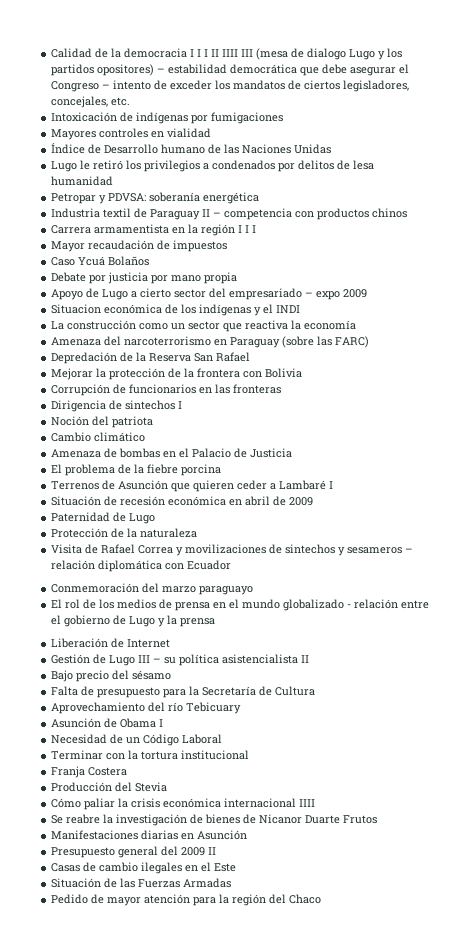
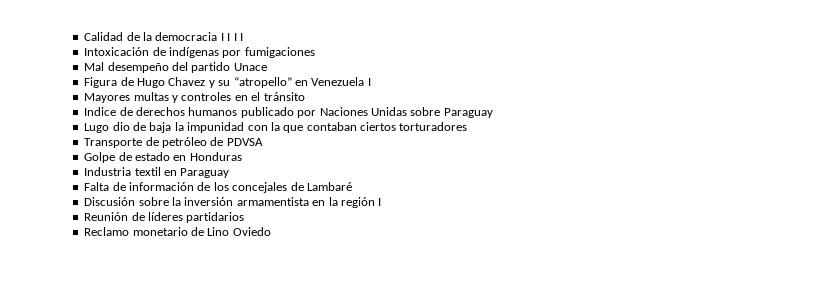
- Calidad de la democracia I I I II IIII III (mesa de dialogo Lugo y los partidos opositores) – estabilidad democrática que debe asegurar el Congreso – intento de exceder los mandatos de ciertos legisladores, concejales, etc.
+ Calidad de la democracia I I I I
- Mayores controles en vialidad
- Índice de Desarrollo humano de las Naciones Unidas
- Lugo le retiró los privilegios a condenados por delitos de lesa humanidad
- Petropar y PDVSA: soberanía energética
- Industria textil de Paraguay II – competencia con productos chinos
- Carrera armamentista en la región I I I
- Mayor recaudación de impuestos
- Caso Ycuá Bolaños
- Debate por justicia por mano propia
- Apoyo de Lugo a cierto sector del empresariado – expo 2009
- Situacion económica de los indígenas y el INDI
- La construcción como un sector que reactiva la economía
- Amenaza del narcoterrorismo en Paraguay (sobre las FARC)
- Depredación de la Reserva San Rafael
- Mejorar la protección de la frontera con Bolivia
- Corrupción de funcionarios en las fronteras
- Dirigencia de sintechos I
- Noción del patriota
- Cambio climático
- Amenaza de bombas en el Palacio de Justicia
- El problema de la fiebre porcina
- Terrenos de Asunción que quieren ceder a Lambaré I
- Situación de recesión económica en abril de 2009
- Paternidad de Lugo
- Protección de la naturaleza
- Visita de Rafael Correa y movilizaciones de sintechos y sesameros – relación diplomática con Ecuador
- Conmemoración del marzo paraguayo
- El rol de los medios de prensa en el mundo globalizado - relación entre el gobierno de Lugo y la prensa
- Liberación de Internet
- Gestión de Lugo III – su política asistencialista II
- Bajo precio del sésamo
- Falta de presupuesto para la Secretaría de Cultura
- Aprovechamiento del río Tebicuary
- Asunción de Obama I
- Necesidad de un Código Laboral
- Terminar con la tortura institucional
- Franja Costera
- Producción del Stevia
- Cómo paliar la crisis económica internacional IIII
- Se reabre la investigación de bienes de Nicanor Duarte Frutos
- Manifestaciones diarias en Asunción
- Presupuesto general del 2009 II
- Casas de cambio ilegales en el Este
- Situación de las Fuerzas Armadas
- Pedido de mayor atención para la región del Chaco
+ Mal desempeño del partido Unace
+ Figura de Hugo Chavez y su “atropello” en Venezuela I
+ Mayores multas y controles en el tránsito
+ Indice de derechos humanos publicado por Naciones Unidas sobre Paraguay
+ Lugo dio de baja la impunidad con la que contaban ciertos torturadores
+ Transporte de petróleo de PDVSA
+ Golpe de estado en Honduras
+ Industria textil en Paraguay
+ Falta de información de los concejales de Lambaré
+ Discusión sobre la inversión armamentista en la región I
+ Reunión de líderes partidarios
+ Reclamo monetario de Lino Oviedo

